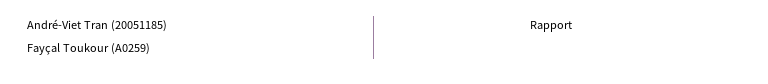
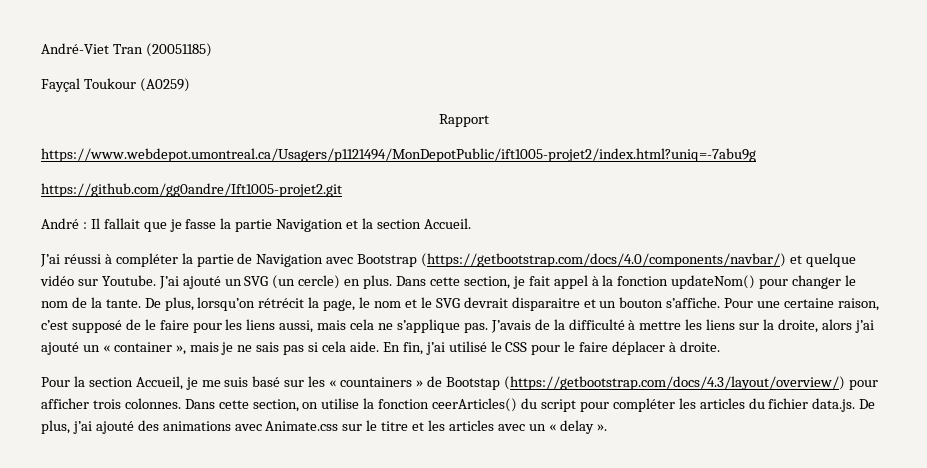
+ https://www.webdepot.umontreal.ca/Usagers/p1121494/MonDepotPublic/ift1005-projet2/index.html?uniq=-7abu9g
+ https://github.com/gg0andre/Ift1005-projet2.git
+ André : Il fallait que je fasse la partie Navigation et la section Accueil.
+ J’ai réussi à compléter la partie de Navigation avec Bootstrap (https://getbootstrap.com/docs/4.0/components/navbar/) et quelque vidéo sur Youtube. J’ai ajouté un SVG (un cercle) en plus. Dans cette section, je fait appel à la fonction updateNom() pour changer le nom de la tante. De plus, lorsqu’on rétrécit la page, le nom et le SVG devrait disparaitre et un bouton s’affiche. Pour une certaine raison, c’est supposé de le faire pour les liens aussi, mais cela ne s’applique pas. J’avais de la difficulté à mettre les liens sur la droite, alors j’ai ajouté un « container », mais je ne sais pas si cela aide. En fin, j’ai utilisé le CSS pour le faire déplacer à droite.
+ Pour la section Accueil, je me suis basé sur les « countainers » de Bootstap (https://getbootstrap.com/docs/4.3/layout/overview/) pour afficher trois colonnes. Dans cette section, on utilise la fonction ceerArticles() du script pour compléter les articles du fichier data.js. De plus, j’ai ajouté des animations avec Animate.css sur le titre et les articles avec un « delay ».

